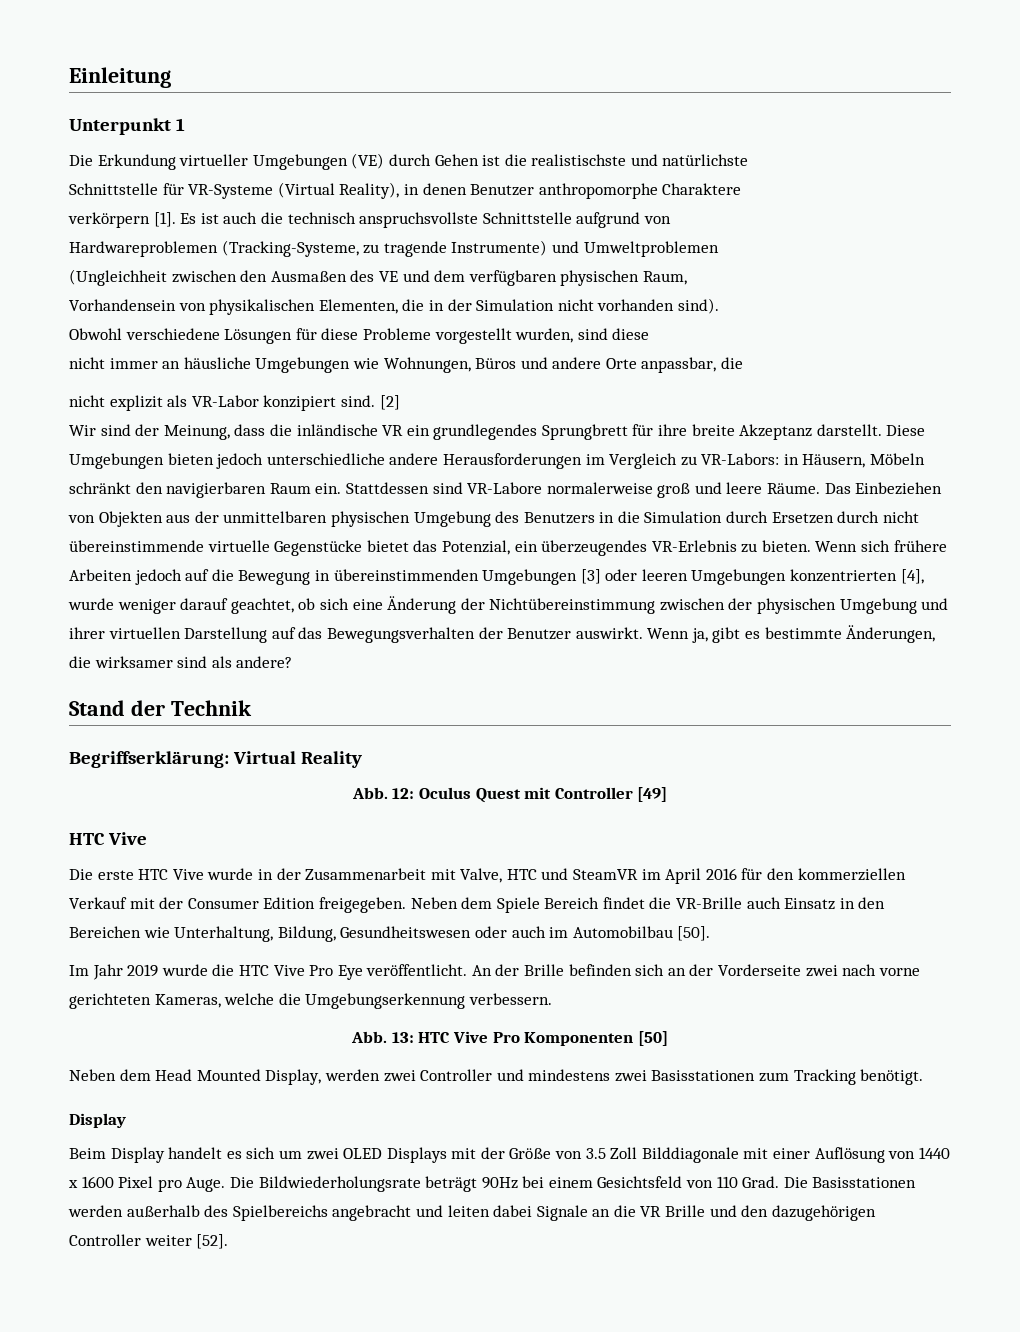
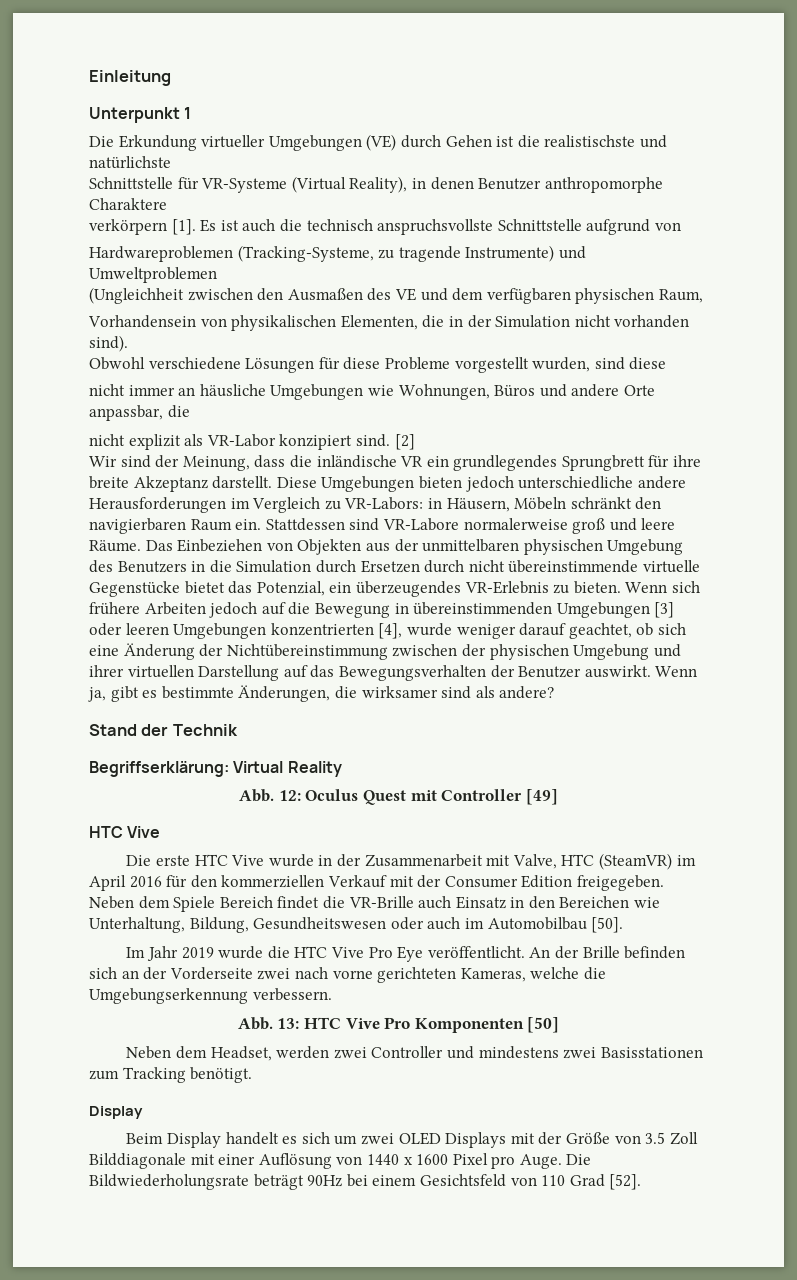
- Die erste HTC Vive wurde in der Zusammenarbeit mit Valve, HTC und SteamVR im April 2016 für den kommerziellen Verkauf mit der Consumer Edition freigegeben.
+ Die erste HTC Vive wurde in der Zusammenarbeit mit Valve, HTC (SteamVR) im April 2016 für den kommerziellen Verkauf mit der Consumer Edition freigegeben.
- Neben dem Head Mounted Display, werden zwei Controller und mindestens zwei Basisstationen zum Tracking benötigt.
+ Neben dem Headset, werden zwei Controller und mindestens zwei Basisstationen zum Tracking benötigt.
- Die Bildwiederholungsrate beträgt 90Hz bei einem Gesichtsfeld von 110 Grad. Die Basisstationen werden außerhalb des Spielbereichs angebracht und leiten dabei Signale an die VR Brille und den dazugehörigen Controller weiter [52].
+ Die Bildwiederholungsrate beträgt 90Hz bei einem Gesichtsfeld von 110 Grad [52].

